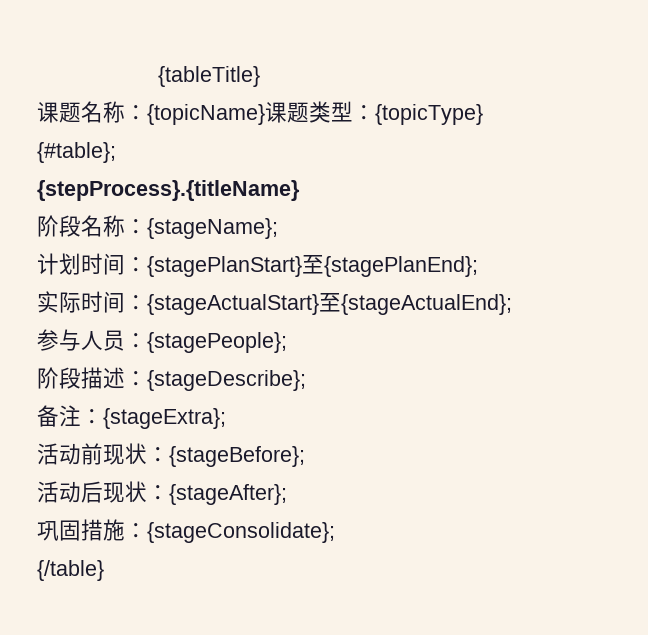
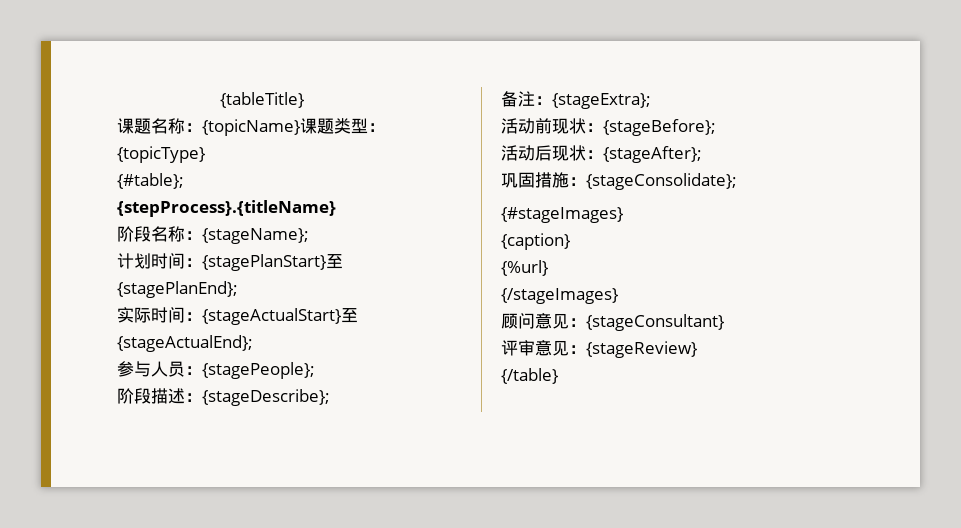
+ {#stageImages}
+ {caption}
+ {%url}
+ {/stageImages}
+ 顾问意见：{stageConsultant}
+ 评审意见：{stageReview}

